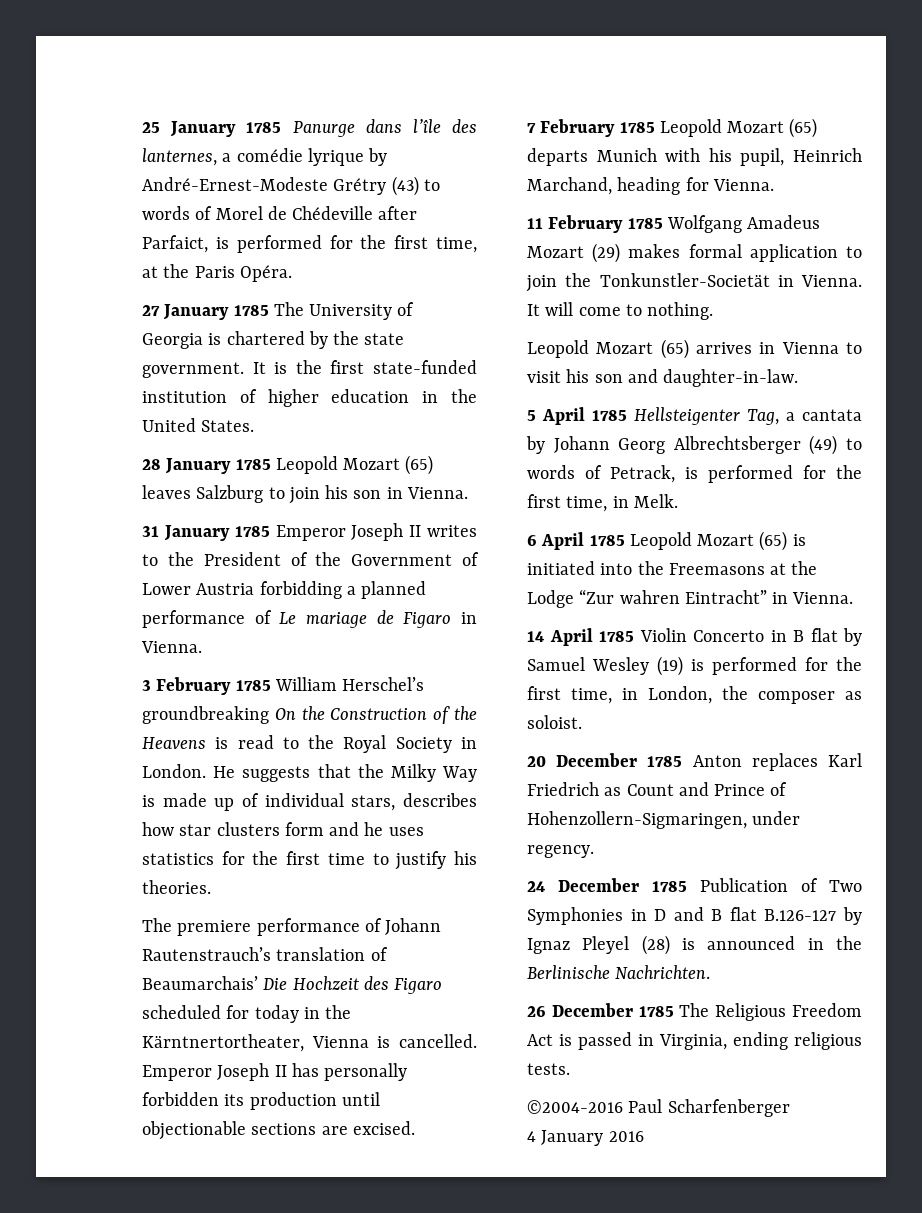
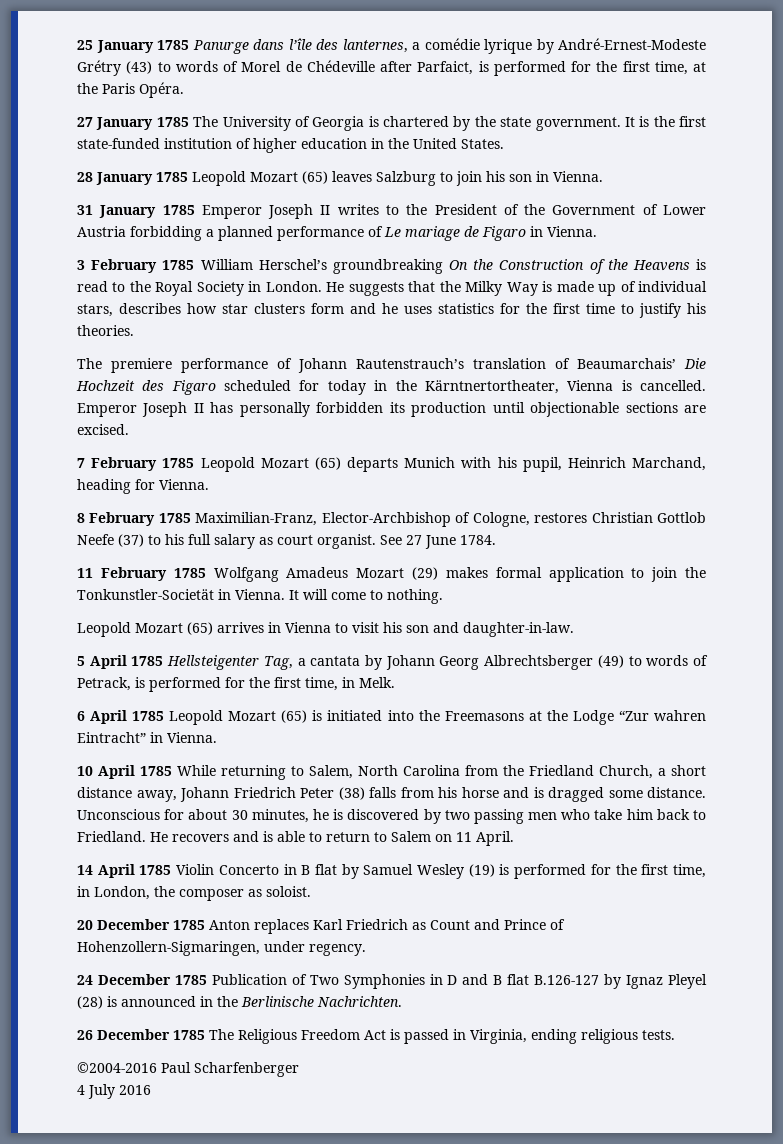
+ 8 February 1785 Maximilian-Franz, Elector-Archbishop of Cologne, restores Christian Gottlob Neefe (37) to his full salary as court organist. See 27 June 1784.
+ 10 April 1785 While returning to Salem, North Carolina from the Friedland Church, a short distance away, Johann Friedrich Peter (38) falls from his horse and is dragged some distance. Unconscious for about 30 minutes, he is discovered by two passing men who take him back to Friedland. He recovers and is able to return to Salem on 11 April.
- 4 January 2016
+ 4 July 2016

